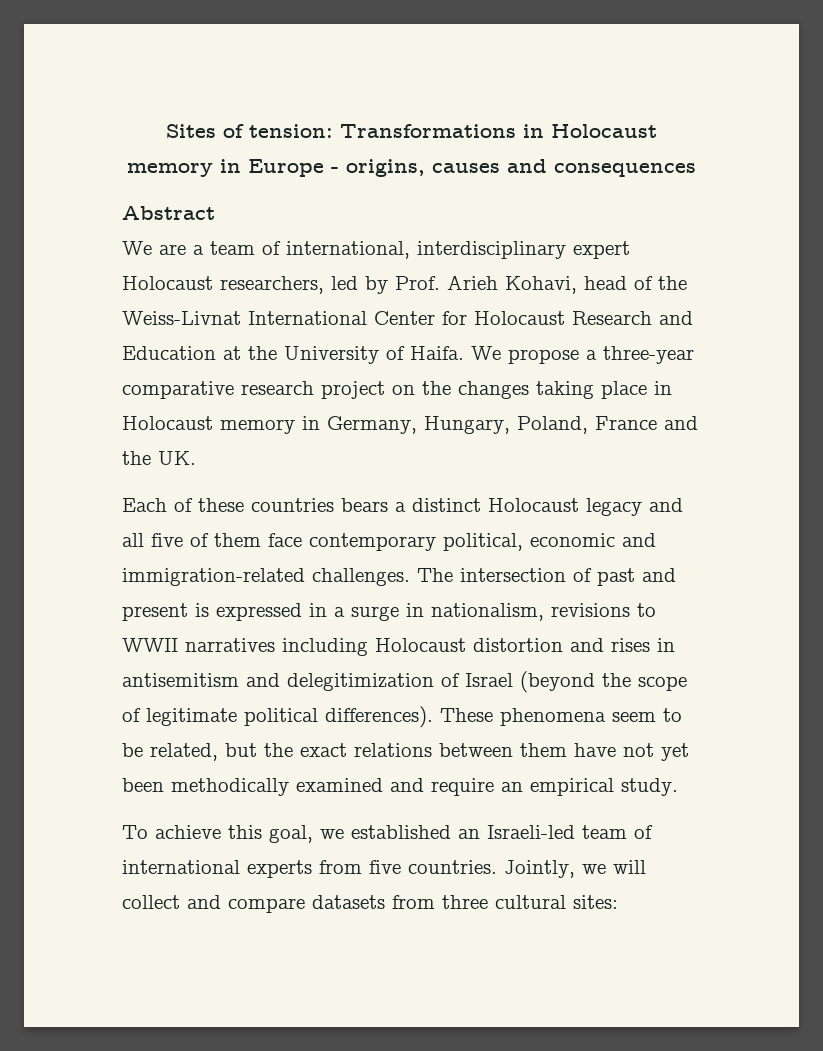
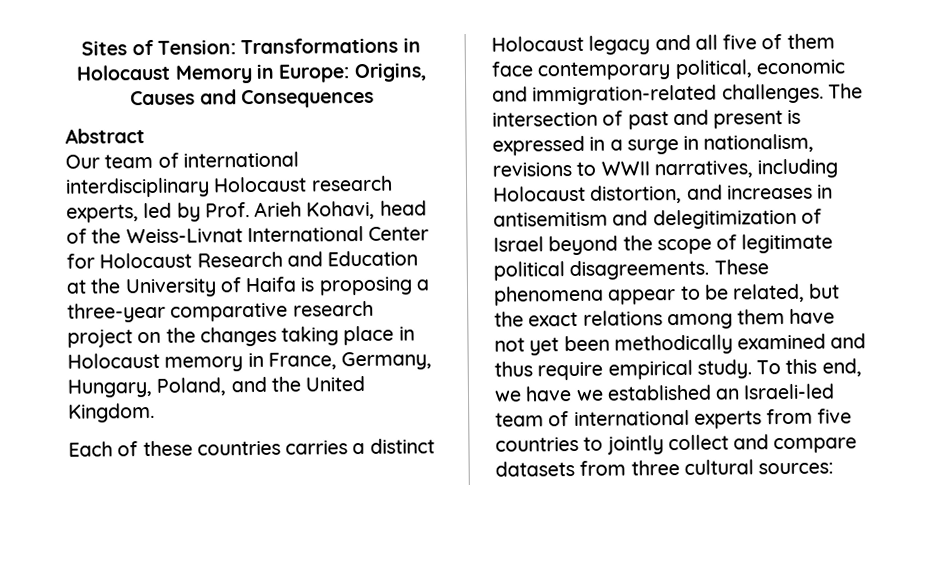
- Sites of tension: Transformations in Holocaust memory in Europe - origins, causes and consequences
+ Sites of Tension: Transformations in Holocaust Memory in Europe: Origins, Causes and Consequences
  Abstract
- We are a team of international, interdisciplinary expert Holocaust researchers, led by Prof. Arieh Kohavi, head of the Weiss-Livnat International Center for Holocaust Research and Education at the University of Haifa. We propose a three-year comparative research project on the changes taking place in Holocaust memory in Germany, Hungary, Poland, France and the UK.
+ Our team of international interdisciplinary Holocaust research experts, led by Prof. Arieh Kohavi, head of the Weiss-Livnat International Center for Holocaust Research and Education at the University of Haifa is proposing a three-year comparative research project on the changes taking place in Holocaust memory in France, Germany, Hungary, Poland, and the United Kingdom.
- Each of these countries bears a distinct Holocaust legacy and all five of them face contemporary political, economic and immigration-related challenges.
+ Each of these countries carries a distinct Holocaust legacy and all five of them face contemporary political, economic and immigration-related challenges.
- The intersection of past and present is expressed in a surge in nationalism, revisions to WWII narratives including Holocaust distortion and rises in antisemitism and delegitimization of Israel (beyond the scope of legitimate political differences).
+ The intersection of past and present is expressed in a surge in nationalism, revisions to WWII narratives, including Holocaust distortion, and increases in antisemitism and delegitimization of Israel beyond the scope of legitimate political disagreements.
- These phenomena seem to be related, but the exact relations between them have not yet been methodically examined and require an empirical study.
- To achieve this goal, we established an Israeli-led team of international experts from five countries. Jointly, we will collect and compare datasets from three cultural sites:
+ These phenomena appear to be related, but the exact relations among them have not yet been methodically examined and thus require empirical study. To this end, we have we established an Israeli-led team of international experts from five countries to jointly collect and compare datasets from three cultural sources:

